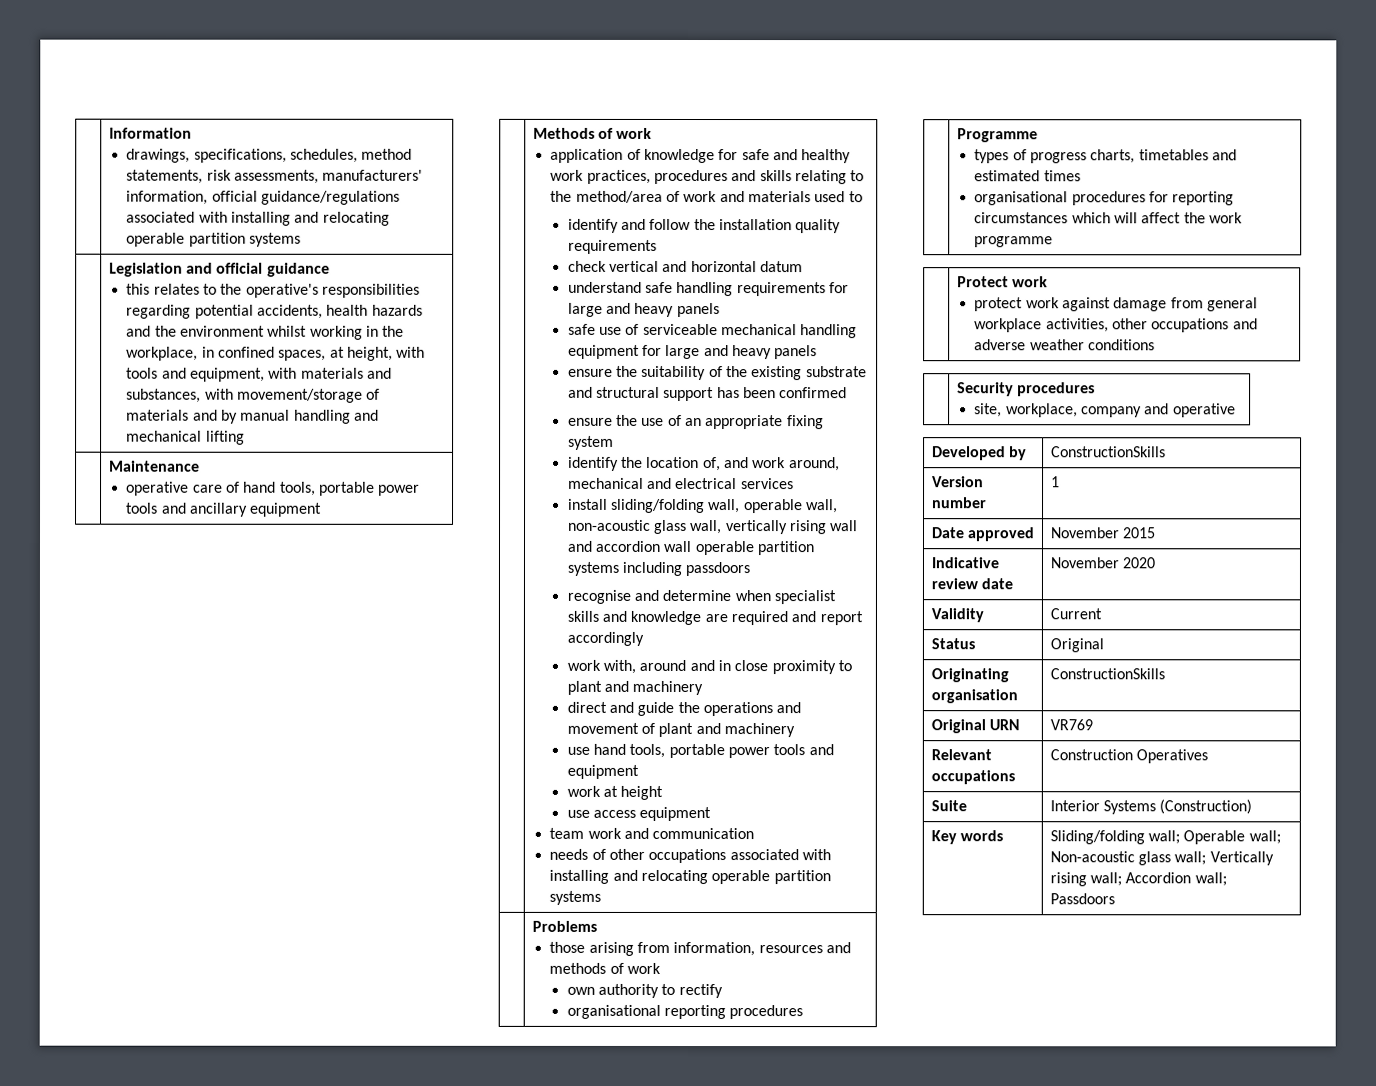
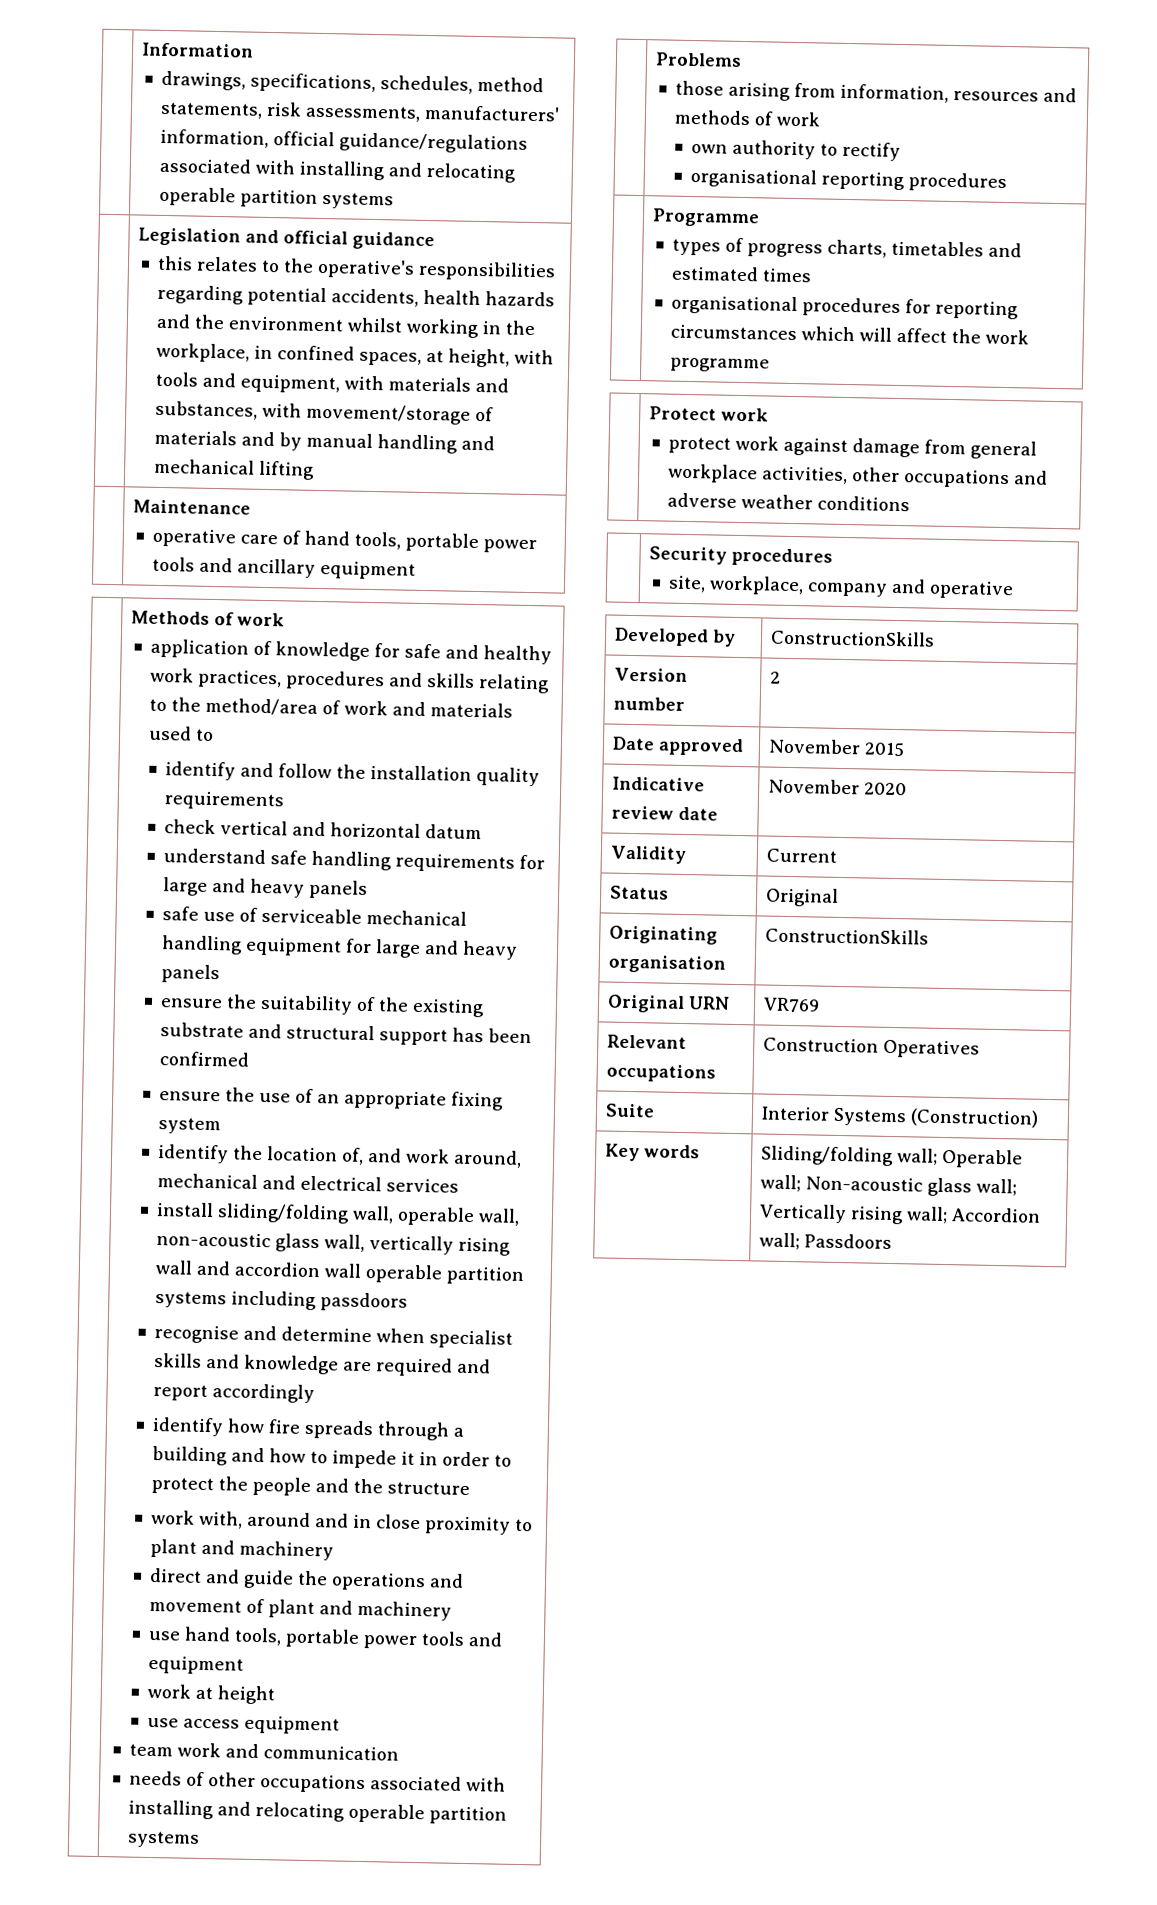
+ identify how fire spreads through a building and how to impede it in order to protect the people and the structure
- Version number | 1
+ Version number | 2

